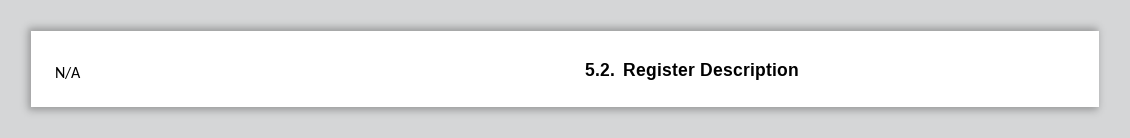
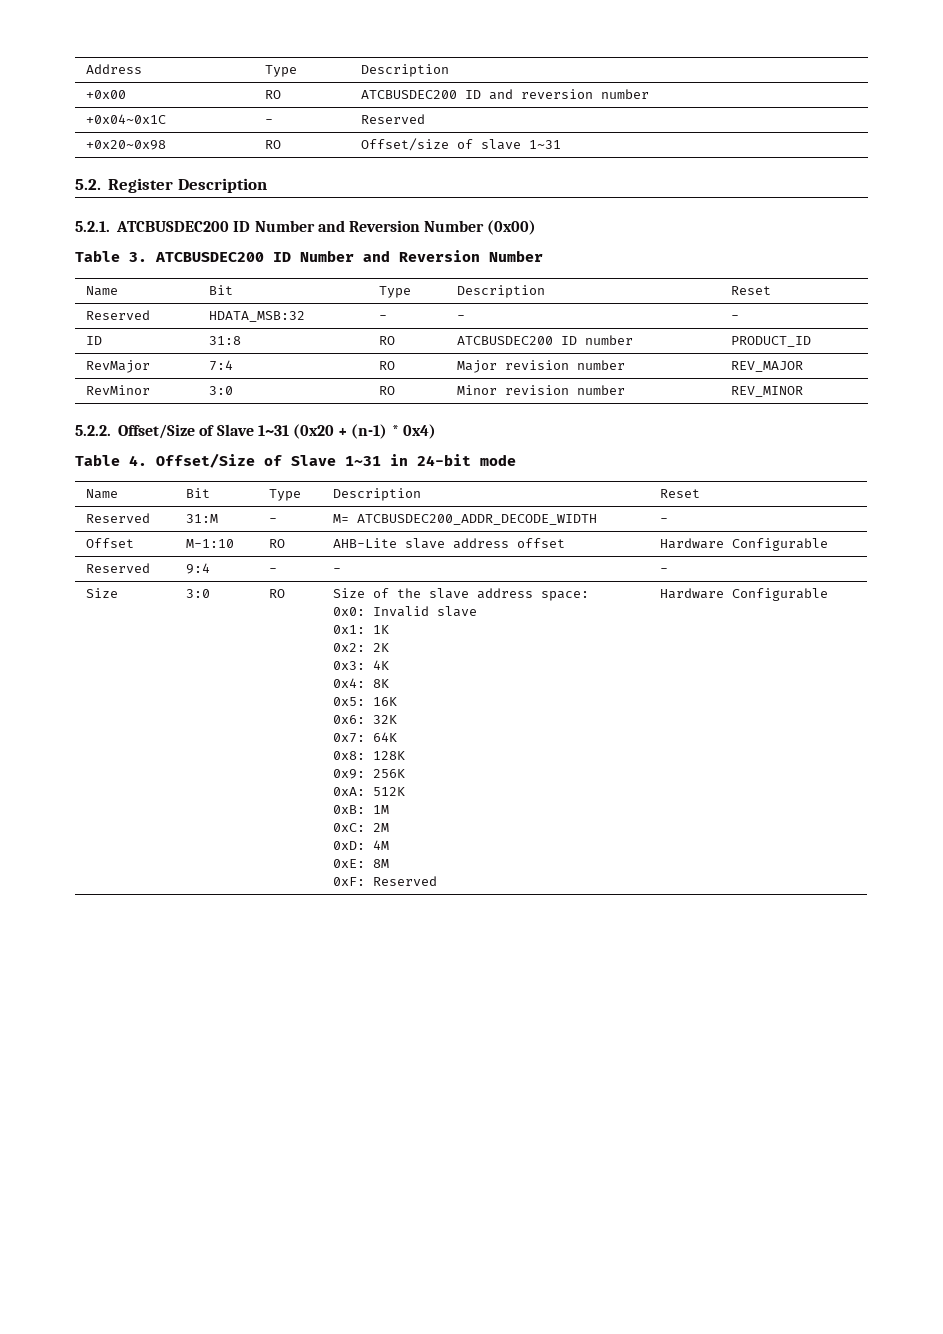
- N/A
+ Address | Type | Description
+ +0x00 | RO | ATCBUSDEC200 ID and reversion number
+ +0x04~0x1C | - | Reserved
+ +0x20~0x98 | RO | Offset/size of slave 1~31
  5.2. Register Description
+ 5.2.1. ATCBUSDEC200 ID Number and Reversion Number (0x00)
+ Table 3. ATCBUSDEC200 ID Number and Reversion Number
+ Name | Bit | Type | Description | Reset
+ Reserved | HDATA_MSB:32 | - | - | -
+ ID | 31:8 | RO | ATCBUSDEC200 ID number | PRODUCT_ID
+ RevMajor | 7:4 | RO | Major revision number | REV_MAJOR
+ RevMinor | 3:0 | RO | Minor revision number | REV_MINOR
+ 5.2.2. Offset/Size of Slave 1~31 (0x20 + (n-1) * 0x4)
+ Table 4. Offset/Size of Slave 1~31 in 24-bit mode
+ Name | Bit | Type | Description | Reset
+ Reserved | 31:M | - | M= ATCBUSDEC200_ADDR_DECODE_WIDTH | -
+ Offset | M-1:10 | RO | AHB-Lite slave address offset | Hardware Configurable
+ Reserved | 9:4 | - | - | -
+ Size | 3:0 | RO | Size of the slave address space:
+ 0x0: Invalid slave
+ 0x1: 1K
+ 0x2: 2K
+ 0x3: 4K
+ 0x4: 8K
+ 0x5: 16K
+ 0x6: 32K
+ 0x7: 64K
+ 0x8: 128K
+ 0x9: 256K
+ 0xA: 512K
+ 0xB: 1M
+ 0xC: 2M
+ 0xD: 4M
+ 0xE: 8M
+ 0xF: Reserved | Hardware Configurable

